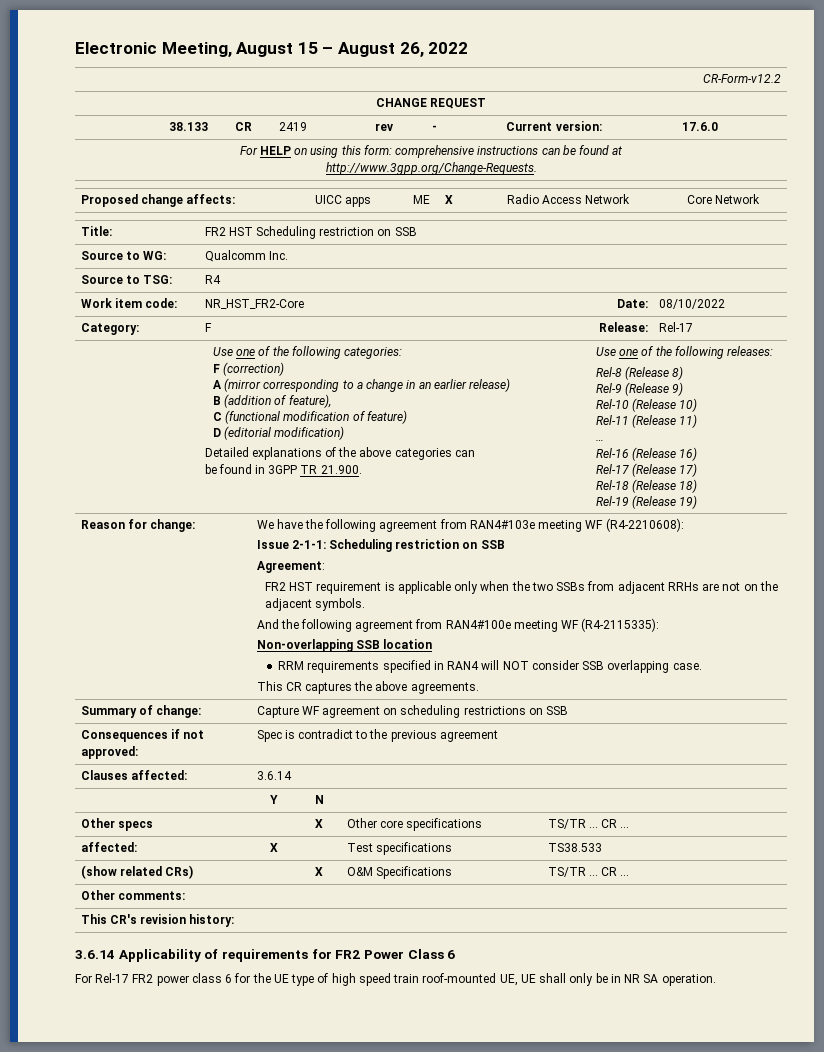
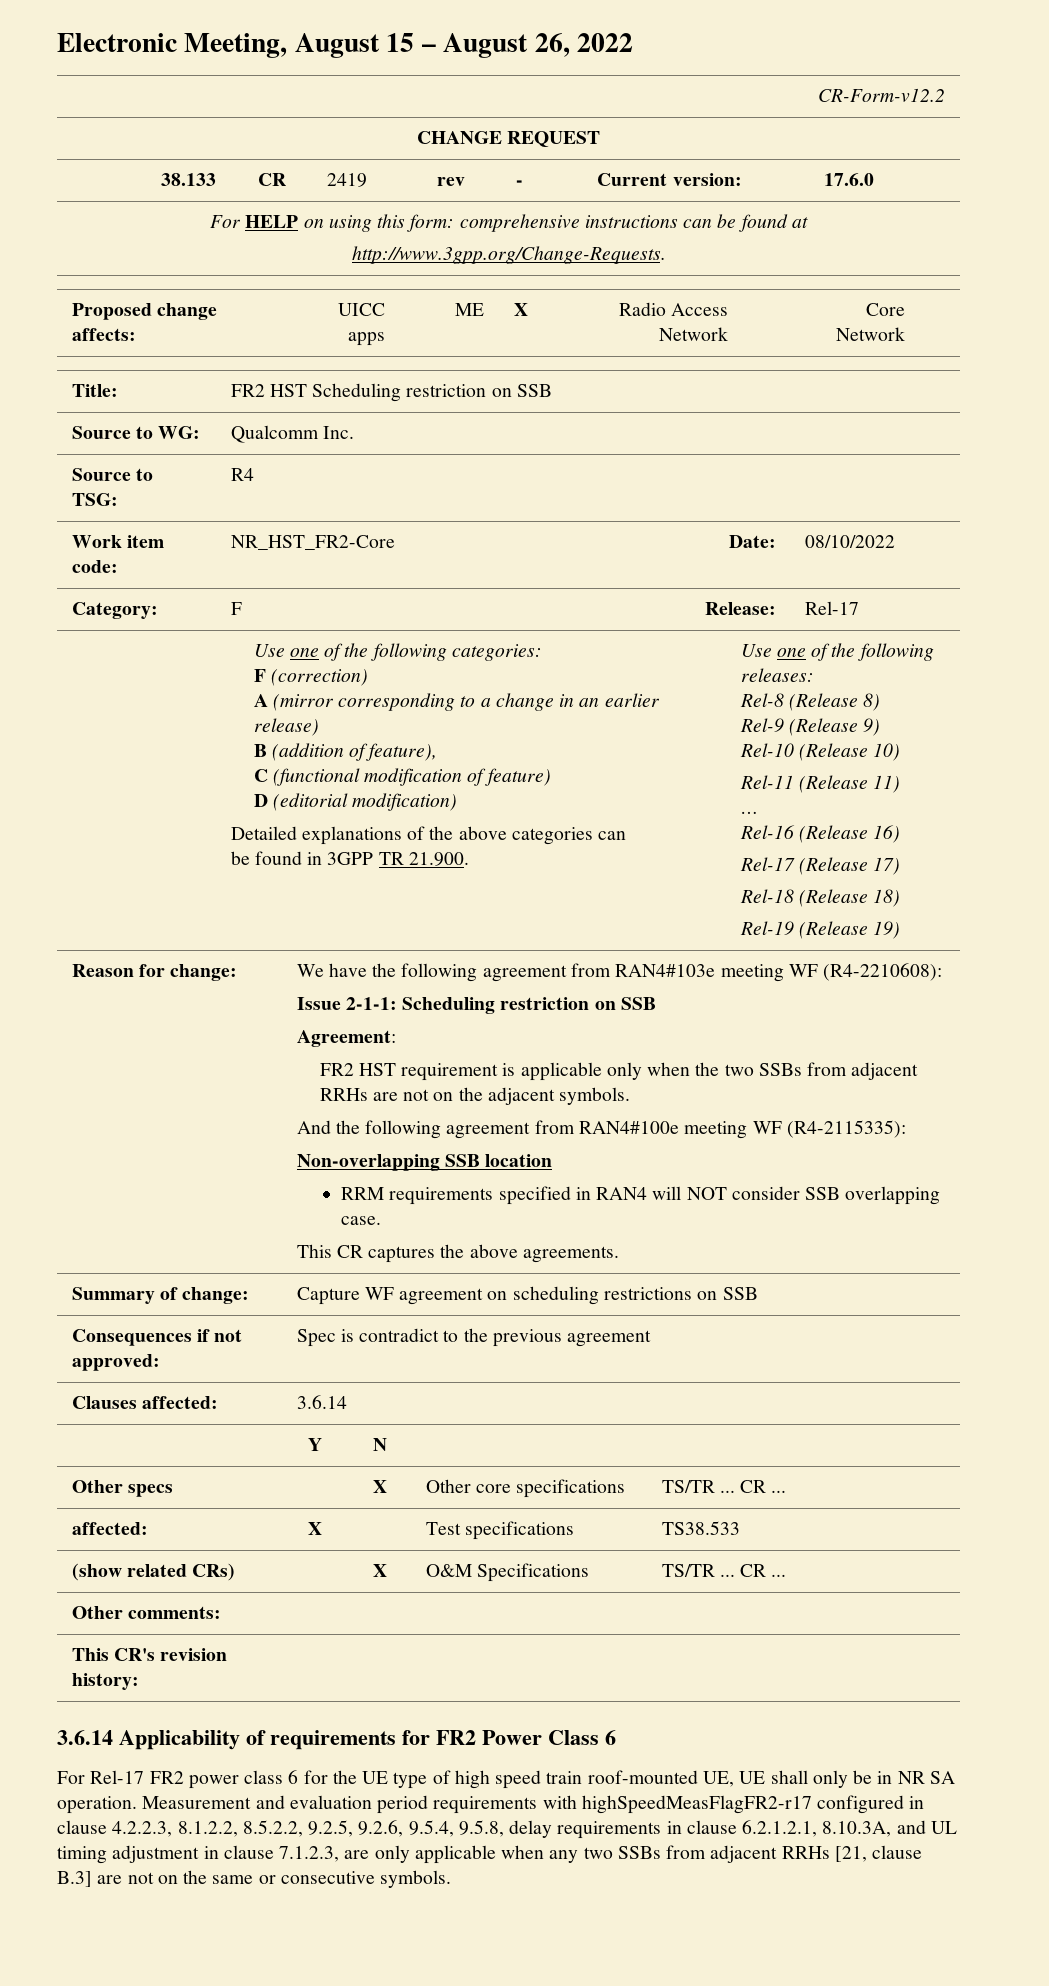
+ Measurement and evaluation period requirements with highSpeedMeasFlagFR2-r17 configured in clause 4.2.2.3, 8.1.2.2, 8.5.2.2, 9.2.5, 9.2.6, 9.5.4, 9.5.8, delay requirements in clause 6.2.1.2.1, 8.10.3A, and UL timing adjustment in clause 7.1.2.3, are only applicable when any two SSBs from adjacent RRHs [21, clause B.3] are not on the same or consecutive symbols.

